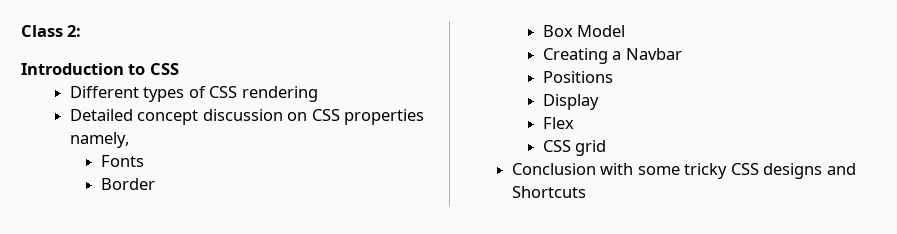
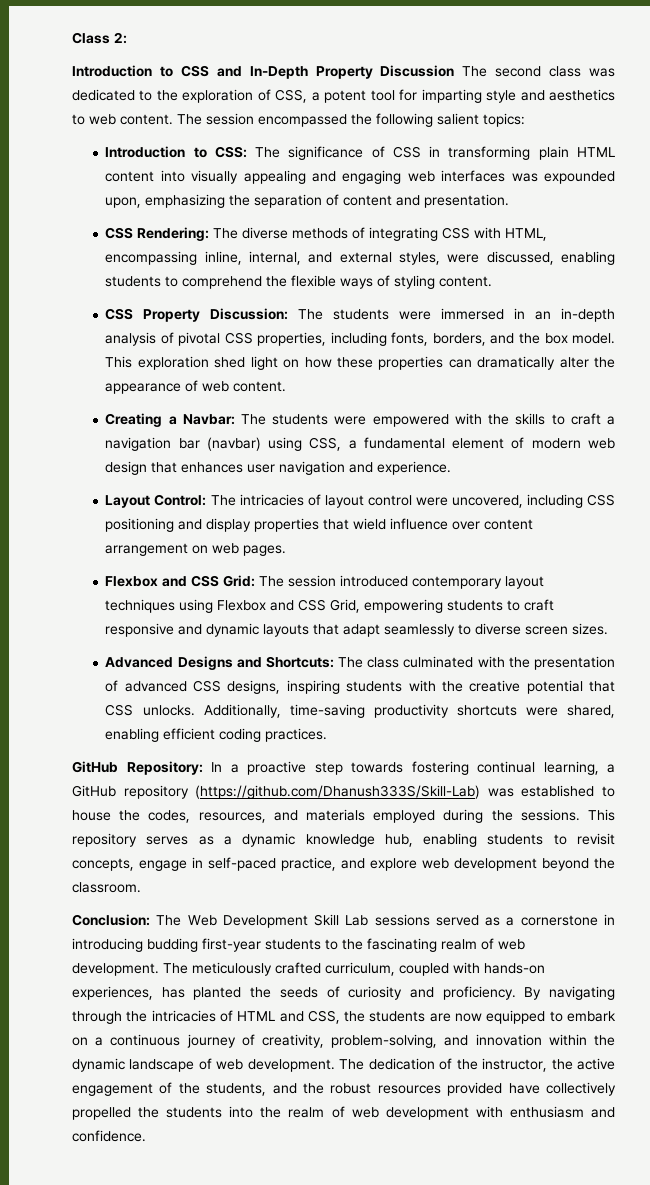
- Introduction to CSS
- Different types of CSS rendering
- Detailed concept discussion on CSS properties namely,
- Fonts
- Border
- Box Model
- Creating a Navbar
- Positions
- Display
- Flex
- CSS grid
- Conclusion with some tricky CSS designs and Shortcuts
+ Introduction to CSS and In-Depth Property Discussion The second class was dedicated to the exploration of CSS, a potent tool for imparting style and aesthetics to web content. The session encompassed the following salient topics:
+ Introduction to CSS: The significance of CSS in transforming plain HTML content into visually appealing and engaging web interfaces was expounded upon, emphasizing the separation of content and presentation.
+ CSS Rendering: The diverse methods of integrating CSS with HTML, encompassing inline, internal, and external styles, were discussed, enabling students to comprehend the flexible ways of styling content.
+ CSS Property Discussion: The students were immersed in an in-depth analysis of pivotal CSS properties, including fonts, borders, and the box model. This exploration shed light on how these properties can dramatically alter the appearance of web content.
+ Creating a Navbar: The students were empowered with the skills to craft a navigation bar (navbar) using CSS, a fundamental element of modern web design that enhances user navigation and experience.
+ Layout Control: The intricacies of layout control were uncovered, including CSS positioning and display properties that wield influence over content arrangement on web pages.
+ Flexbox and CSS Grid: The session introduced contemporary layout techniques using Flexbox and CSS Grid, empowering students to craft responsive and dynamic layouts that adapt seamlessly to diverse screen sizes.
+ Advanced Designs and Shortcuts: The class culminated with the presentation of advanced CSS designs, inspiring students with the creative potential that CSS unlocks. Additionally, time-saving productivity shortcuts were shared, enabling efficient coding practices.
+ GitHub Repository: In a proactive step towards fostering continual learning, a GitHub repository (https://github.com/Dhanush333S/Skill-Lab) was established to house the codes, resources, and materials employed during the sessions. This repository serves as a dynamic knowledge hub, enabling students to revisit concepts, engage in self-paced practice, and explore web development beyond the classroom.
+ Conclusion: The Web Development Skill Lab sessions served as a cornerstone in introducing budding first-year students to the fascinating realm of web development. The meticulously crafted curriculum, coupled with hands-on experiences, has planted the seeds of curiosity and proficiency. By navigating through the intricacies of HTML and CSS, the students are now equipped to embark on a continuous journey of creativity, problem-solving, and innovation within the dynamic landscape of web development. The dedication of the instructor, the active engagement of the students, and the robust resources provided have collectively propelled the students into the realm of web development with enthusiasm and confidence.

